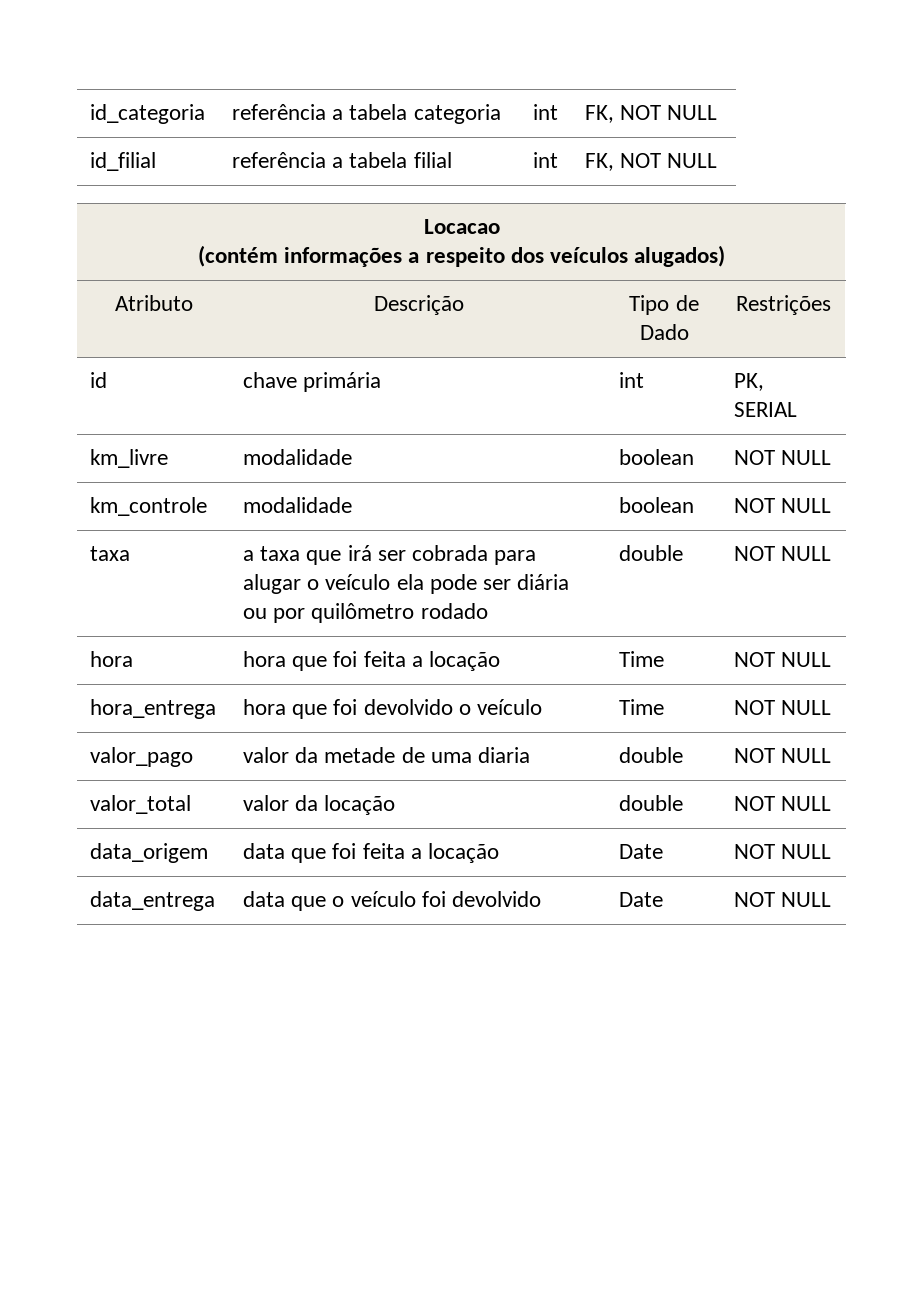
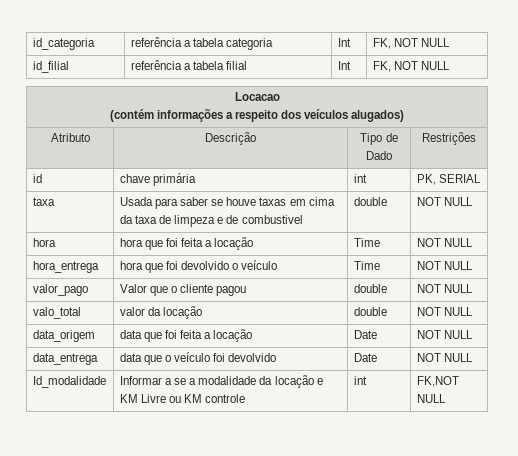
- id_categoria | referência a tabela categoria | int | FK, NOT NULL
+ id_categoria | referência a tabela categoria | Int | FK, NOT NULL
- id_filial | referência a tabela filial | int | FK, NOT NULL
+ id_filial | referência a tabela filial | Int | FK, NOT NULL
- km_livre | modalidade | boolean | NOT NULL
- km_controle | modalidade | boolean | NOT NULL
- taxa | a taxa que irá ser cobrada para alugar o veículo ela pode ser diária ou por quilômetro rodado | double | NOT NULL
+ taxa | Usada para saber se houve taxas em cima da taxa de limpeza e de combustivel | double | NOT NULL
- valor_pago | valor da metade de uma diaria | double | NOT NULL
- valor_total | valor da locação | double | NOT NULL
+ valor_pago | Valor que o cliente pagou | double | NOT NULL
+ valo_total | valor da locação | double | NOT NULL
+ Id_modalidade | Informar a se a modalidade da locação e KM Livre ou KM controle | int | FK,NOT NULL

